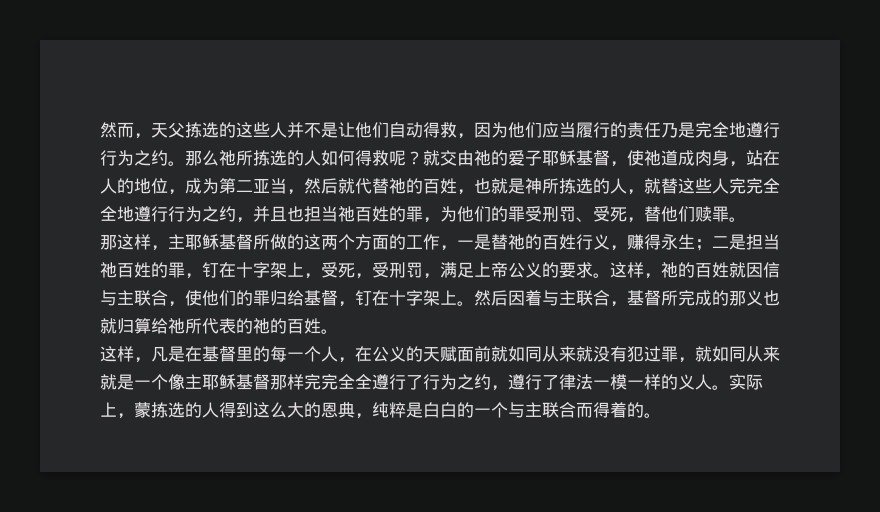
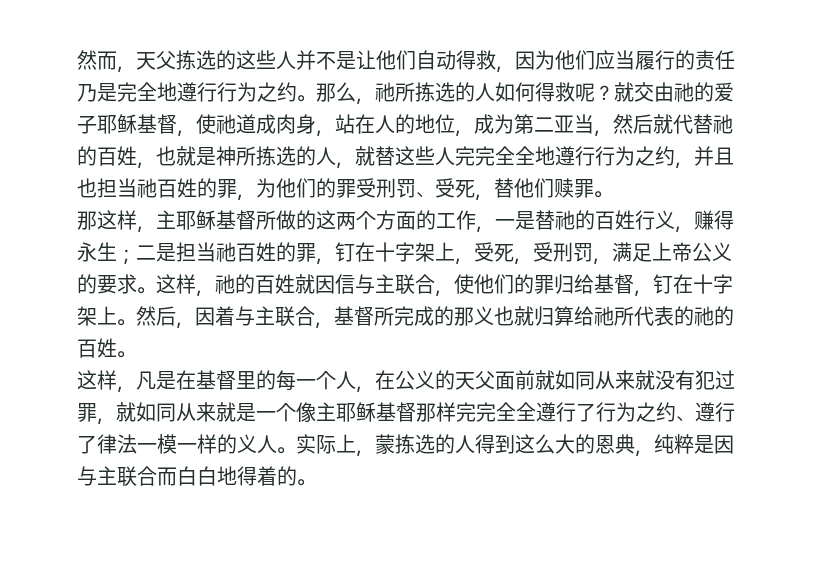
- 那么祂所拣选的人如何得救呢？
+ 那么，祂所拣选的人如何得救呢？
- 然后因着与主联合，基督所完成的那义也就归算给祂所代表的祂的百姓。
+ 然后，因着与主联合，基督所完成的那义也就归算给祂所代表的祂的百姓。
- 这样，凡是在基督里的每一个人，在公义的天赋面前就如同从来就没有犯过罪，就如同从来就是一个像主耶稣基督那样完完全全遵行了行为之约，遵行了律法一模一样的义人。
+ 这样，凡是在基督里的每一个人，在公义的天父面前就如同从来就没有犯过罪，就如同从来就是一个像主耶稣基督那样完完全全遵行了行为之约、遵行了律法一模一样的义人。
- 实际上，蒙拣选的人得到这么大的恩典，纯粹是白白的一个与主联合而得着的。
+ 实际上，蒙拣选的人得到这么大的恩典，纯粹是因与主联合而白白地得着的。

